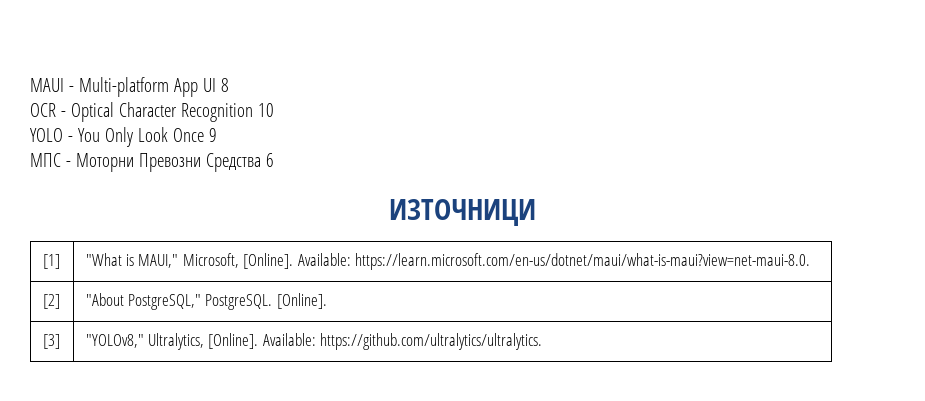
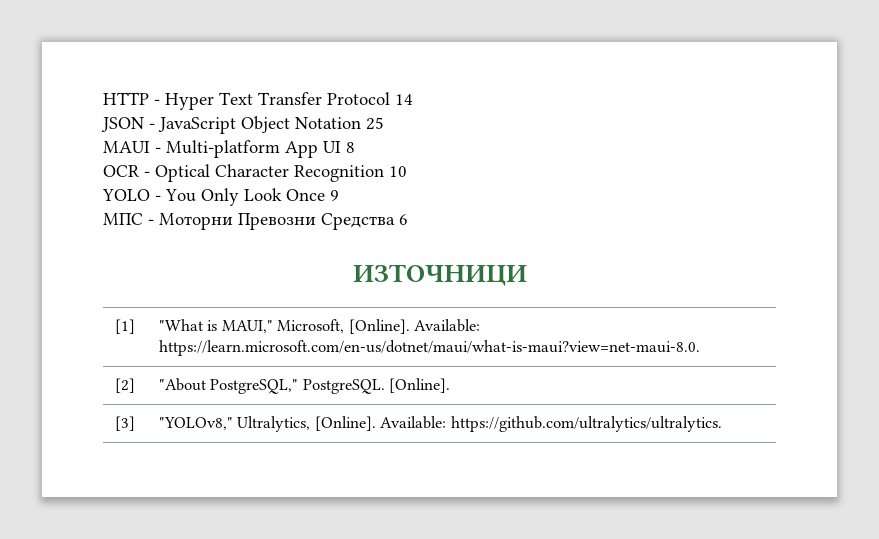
+ HTTP - Hyper Text Transfer Protocol 14
+ JSON - JavaScript Object Notation 25

